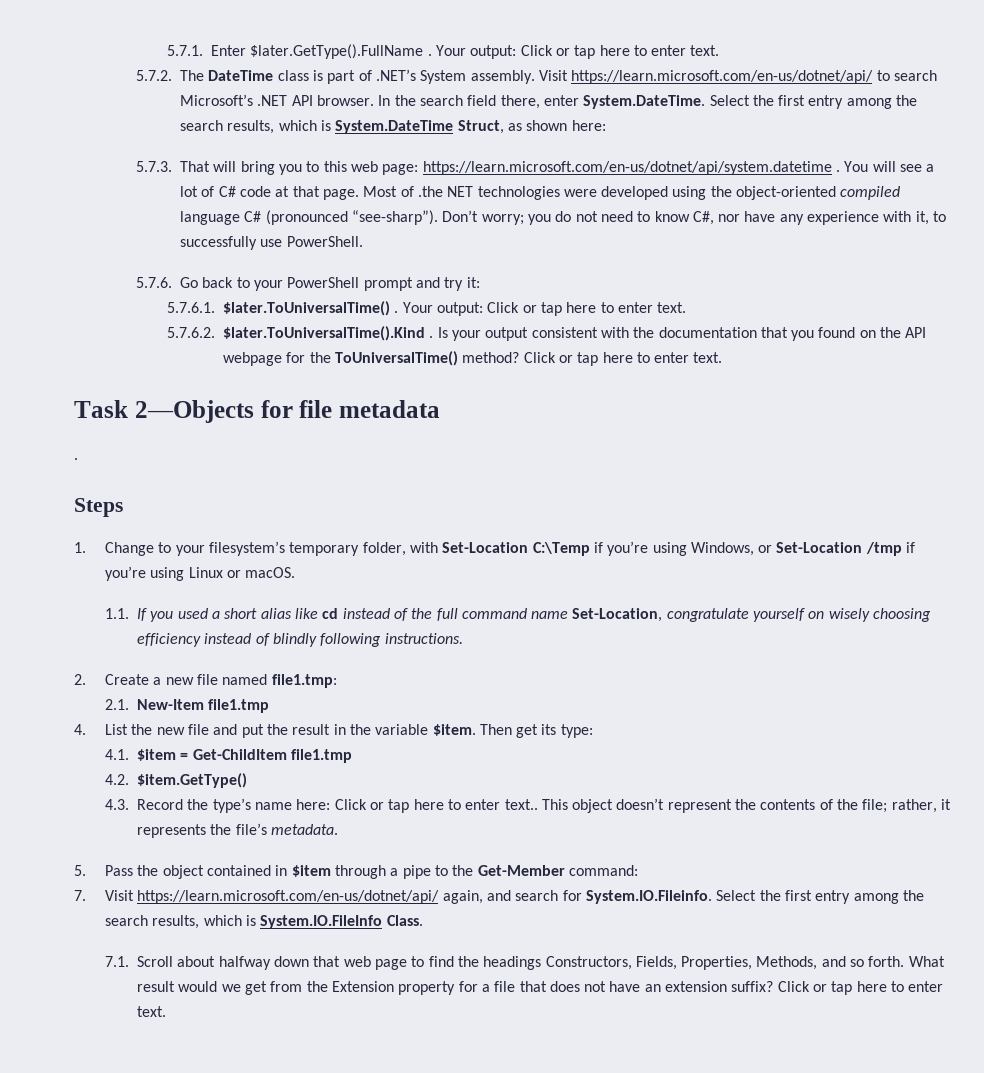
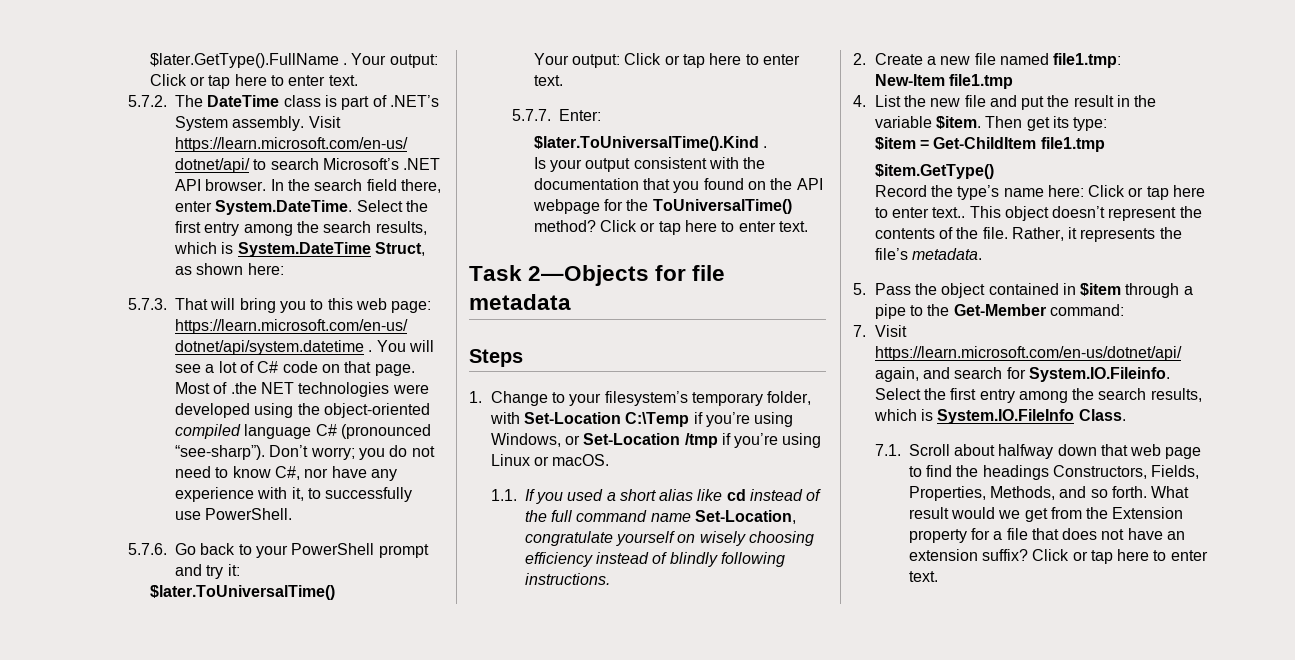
- 5.7.1. Enter $later.GetType().FullName .
+ $later.GetType().FullName .
- You will see a lot of C# code at that page.
+ You will see a lot of C# code on that page.
- 5.7.6.1. $later.ToUniversalTime() . Your output: Click or tap here to enter text.
- 5.7.6.2. $later.ToUniversalTime().Kind . Is your output consistent with the documentation that you found on the API webpage for the ToUniversalTime() method?
+ $later.ToUniversalTime()
+ Your output: Click or tap here to enter text.
+ 5.7.7. Enter:
+ $later.ToUniversalTime().Kind .
+ Is your output consistent with the documentation that you found on the API webpage for the ToUniversalTime() method?
  Task 2—Objects for file metadata
- .
- 2.1. New-Item file1.tmp
+ New-Item file1.tmp
- 4.1. $item = Get-ChildItem file1.tmp
+ $item = Get-ChildItem file1.tmp
- 4.2. $item.GetType()
+ $item.GetType()
- 4.3. Record the type’s name here: Click or tap here to enter text..
+ Record the type’s name here: Click or tap here to enter text..
- This object doesn’t represent the contents of the file; rather, it represents the file’s metadata.
+ This object doesn’t represent the contents of the file. Rather, it represents the file’s metadata.

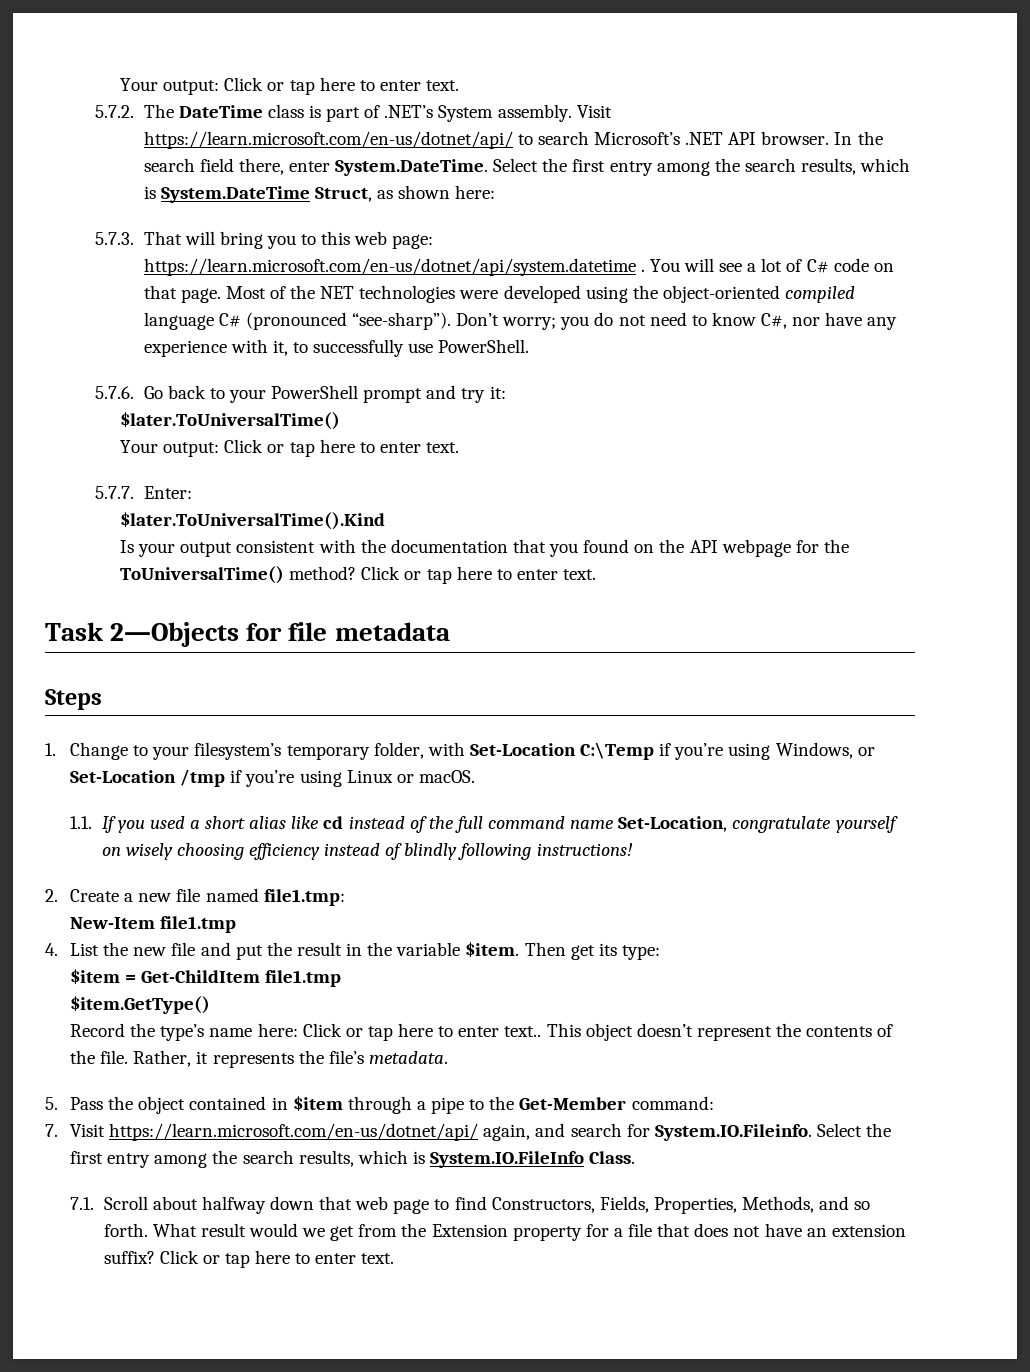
- $later.GetType().FullName .
- Most of .the NET technologies were developed using the object-oriented compiled language C# (pronounced “see-sharp”).
+ Most of the NET technologies were developed using the object-oriented compiled language C# (pronounced “see-sharp”).
- $later.ToUniversalTime().Kind .
+ $later.ToUniversalTime().Kind
- 1.1. If you used a short alias like cd instead of the full command name Set-Location, congratulate yourself on wisely choosing efficiency instead of blindly following instructions.
+ 1.1. If you used a short alias like cd instead of the full command name Set-Location, congratulate yourself on wisely choosing efficiency instead of blindly following instructions!
- 7.1. Scroll about halfway down that web page to find the headings Constructors, Fields, Properties, Methods, and so forth.
+ 7.1. Scroll about halfway down that web page to find Constructors, Fields, Properties, Methods, and so forth.

